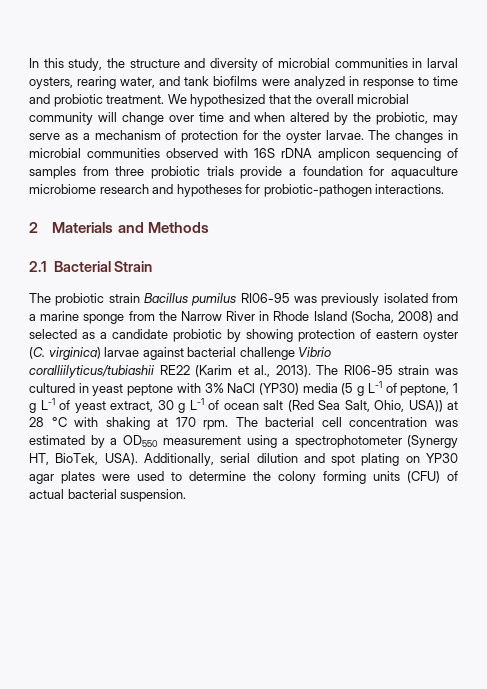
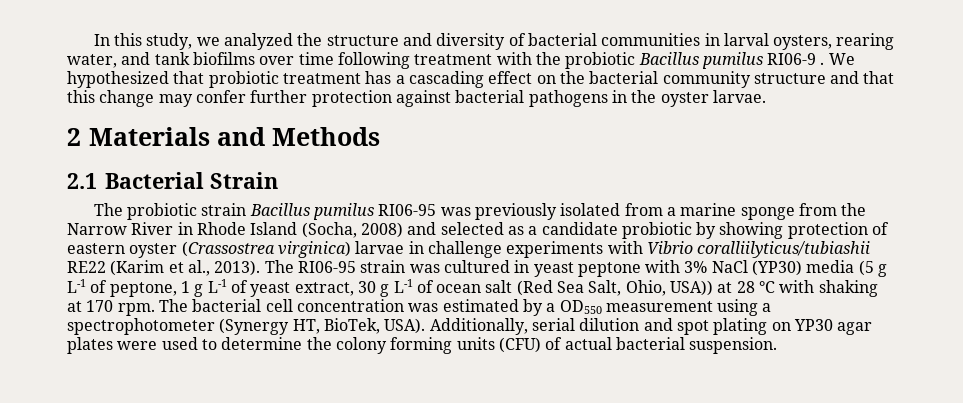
- In this study, the structure and diversity of microbial communities in larval oysters, rearing water, and tank biofilms were analyzed in response to time and probiotic treatment. We hypothesized that the overall microbial community will change over time and when altered by the probiotic, may serve as a mechanism of protection for the oyster larvae. The changes in microbial communities observed with 16S rDNA amplicon sequencing of samples from three probiotic trials provide a foundation for aquaculture microbiome research and hypotheses for probiotic-pathogen interactions.
+ In this study, we analyzed the structure and diversity of bacterial communities in larval oysters, rearing water, and tank biofilms over time following treatment with the probiotic Bacillus pumilus RI06-9 . We hypothesized that probiotic treatment has a cascading effect on the bacterial community structure and that this change may confer further protection against bacterial pathogens in the oyster larvae.
- The probiotic strain Bacillus pumilus RI06-95 was previously isolated from a marine sponge from the Narrow River in Rhode Island (Socha, 2008) and selected as a candidate probiotic by showing protection of eastern oyster (C. virginica) larvae against bacterial challenge Vibrio coralliilyticus/tubiashii RE22 (Karim et al., 2013).
+ The probiotic strain Bacillus pumilus RI06-95 was previously isolated from a marine sponge from the Narrow River in Rhode Island (Socha, 2008) and selected as a candidate probiotic by showing protection of eastern oyster (Crassostrea virginica) larvae in challenge experiments with Vibrio coralliilyticus/tubiashii RE22 (Karim et al., 2013).

